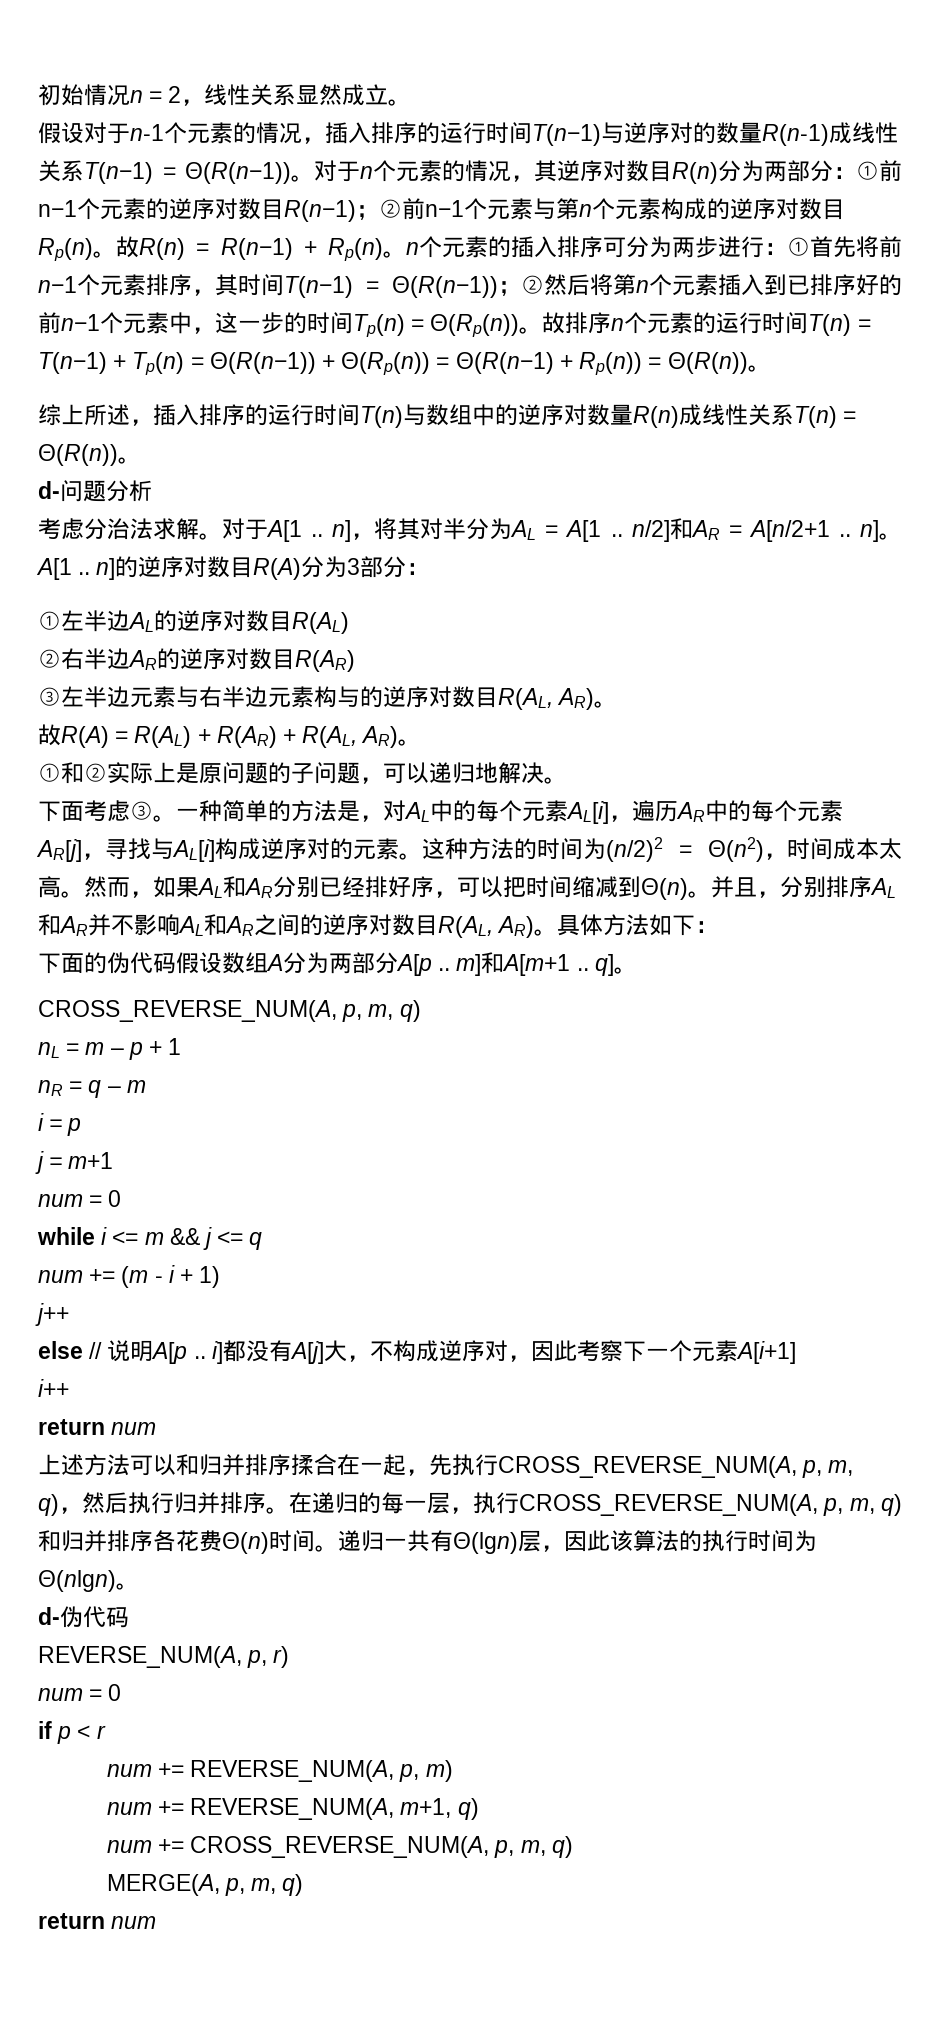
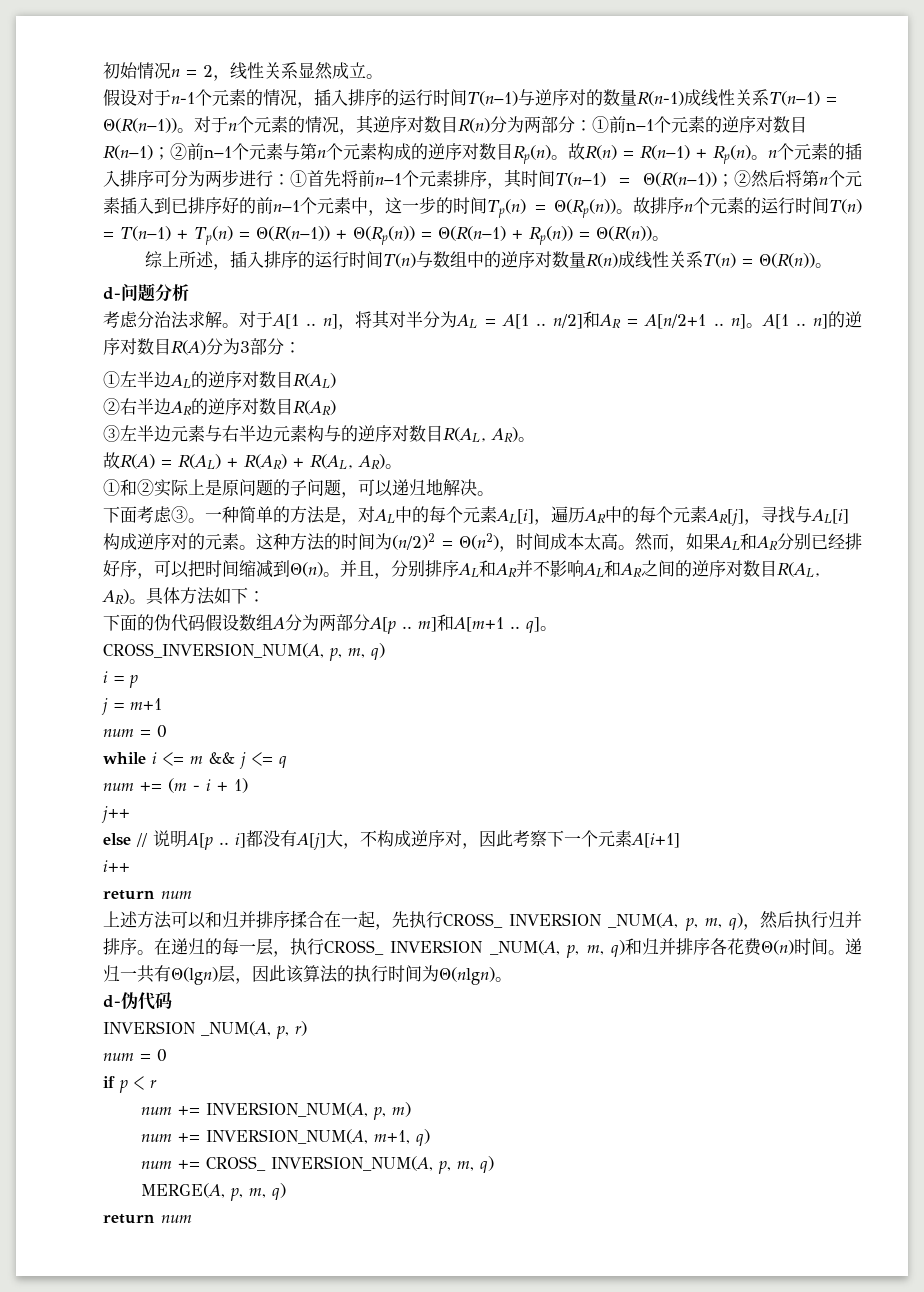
  下面的伪代码假设数组A分为两部分A[p .. m]和A[m+1 .. q]。
- CROSS_REVERSE_NUM(A, p, m, q)
- nL = m – p + 1
- nR = q – m
+ CROSS_INVERSION_NUM(A, p, m, q)
- 上述方法可以和归并排序揉合在一起，先执行CROSS_REVERSE_NUM(A, p, m, q)，然后执行归并排序。
+ 上述方法可以和归并排序揉合在一起，先执行CROSS_ INVERSION _NUM(A, p, m, q)，然后执行归并排序。
- 在递归的每一层，执行CROSS_REVERSE_NUM(A, p, m, q)和归并排序各花费Θ(n)时间。
+ 在递归的每一层，执行CROSS_ INVERSION _NUM(A, p, m, q)和归并排序各花费Θ(n)时间。
- REVERSE_NUM(A, p, r)
+ INVERSION _NUM(A, p, r)
- num += REVERSE_NUM(A, p, m)
+ num += INVERSION_NUM(A, p, m)
- num += REVERSE_NUM(A, m+1, q)
+ num += INVERSION_NUM(A, m+1, q)
- num += CROSS_REVERSE_NUM(A, p, m, q)
+ num += CROSS_ INVERSION_NUM(A, p, m, q)

